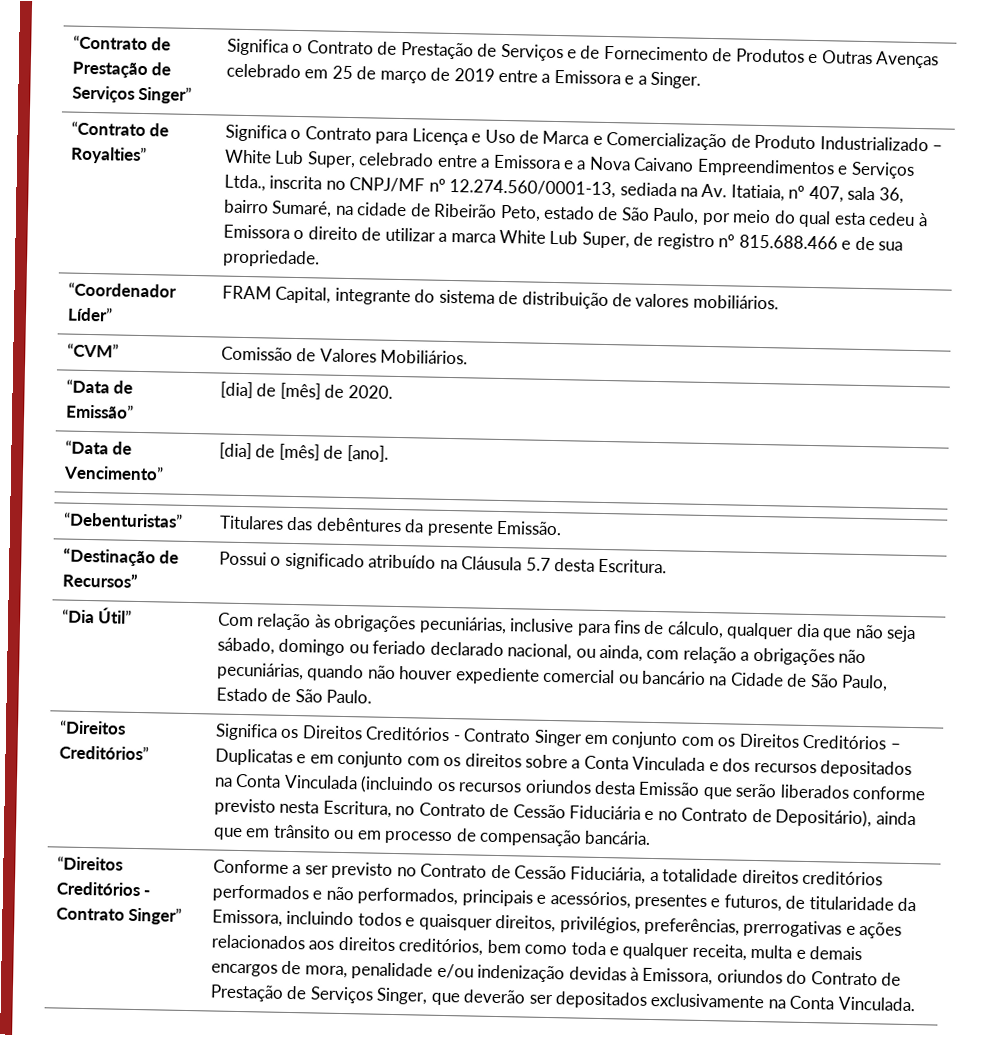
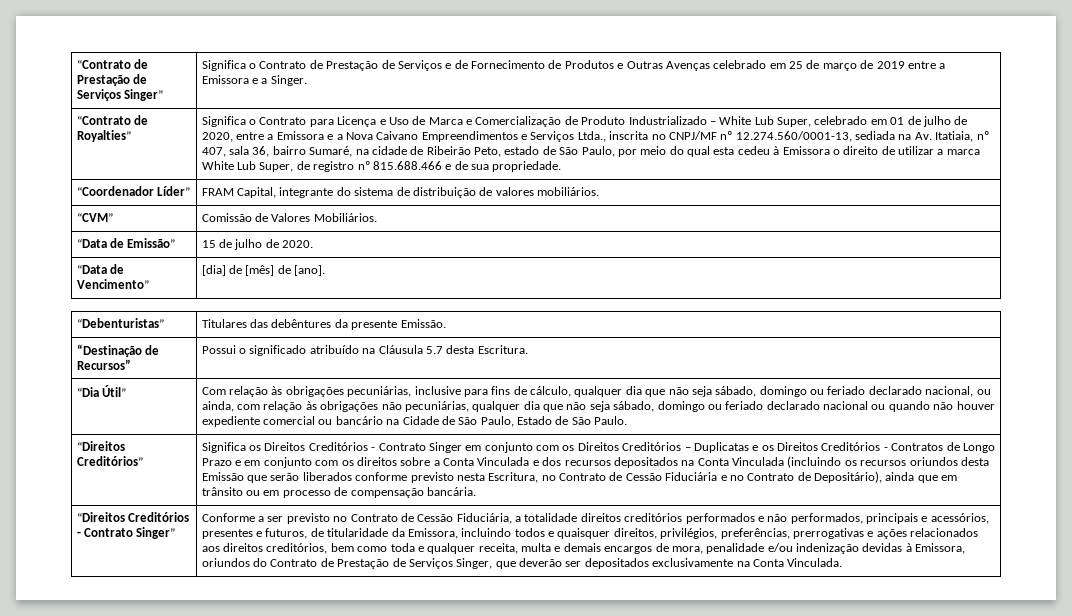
- Significa o Contrato para Licença e Uso de Marca e Comercialização de Produto Industrializado – White Lub Super, celebrado entre a Emissora e a Nova Caivano Empreendimentos e Serviços Ltda., inscrita no CNPJ/MF nº 12.274.560/0001-13, sediada na Av. Itatiaia, nº 407, sala 36, bairro Sumaré, na cidade de Ribeirão Peto, estado de São Paulo, por meio do qual esta cedeu à Emissora o direito de utilizar a marca White Lub Super, de registro nº 815.688.466 e de sua propriedade.
+ Significa o Contrato para Licença e Uso de Marca e Comercialização de Produto Industrializado – White Lub Super, celebrado em 01 de julho de 2020, entre a Emissora e a Nova Caivano Empreendimentos e Serviços Ltda., inscrita no CNPJ/MF nº 12.274.560/0001-13, sediada na Av. Itatiaia, nº 407, sala 36, bairro Sumaré, na cidade de Ribeirão Peto, estado de São Paulo, por meio do qual esta cedeu à Emissora o direito de utilizar a marca White Lub Super, de registro nº 815.688.466 e de sua propriedade.
- “Data de Emissão” | [dia] de [mês] de 2020.
+ “Data de Emissão” | 15 de julho de 2020.
- Com relação às obrigações pecuniárias, inclusive para fins de cálculo, qualquer dia que não seja sábado, domingo ou feriado declarado nacional, ou ainda, com relação a obrigações não pecuniárias, quando não houver expediente comercial ou bancário na Cidade de São Paulo, Estado de São Paulo.
+ Com relação às obrigações pecuniárias, inclusive para fins de cálculo, qualquer dia que não seja sábado, domingo ou feriado declarado nacional, ou ainda, com relação às obrigações não pecuniárias, qualquer dia que não seja sábado, domingo ou feriado declarado nacional ou quando não houver expediente comercial ou bancário na Cidade de São Paulo, Estado de São Paulo.
- Significa os Direitos Creditórios - Contrato Singer em conjunto com os Direitos Creditórios – Duplicatas e em conjunto com os direitos sobre a Conta Vinculada e dos recursos depositados na Conta Vinculada (incluindo os recursos oriundos desta Emissão que serão liberados conforme previsto nesta Escritura, no Contrato de Cessão Fiduciária e no Contrato de Depositário), ainda que em trânsito ou em processo de compensação bancária.
+ Significa os Direitos Creditórios - Contrato Singer em conjunto com os Direitos Creditórios – Duplicatas e os Direitos Creditórios - Contratos de Longo Prazo e em conjunto com os direitos sobre a Conta Vinculada e dos recursos depositados na Conta Vinculada (incluindo os recursos oriundos desta Emissão que serão liberados conforme previsto nesta Escritura, no Contrato de Cessão Fiduciária e no Contrato de Depositário), ainda que em trânsito ou em processo de compensação bancária.

